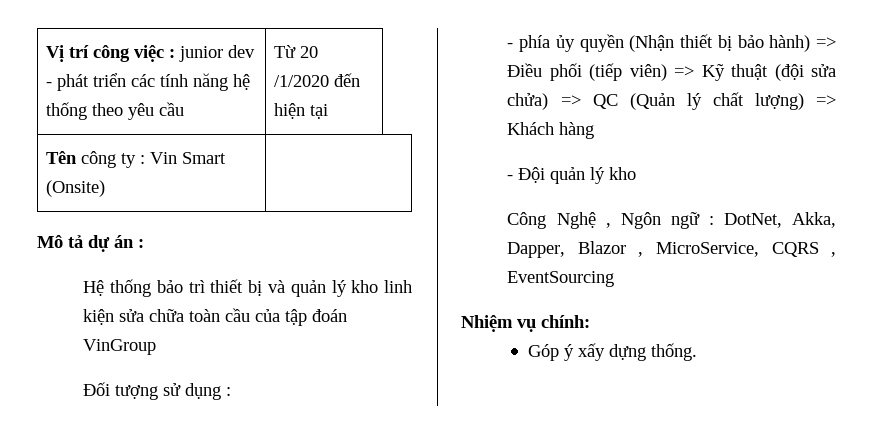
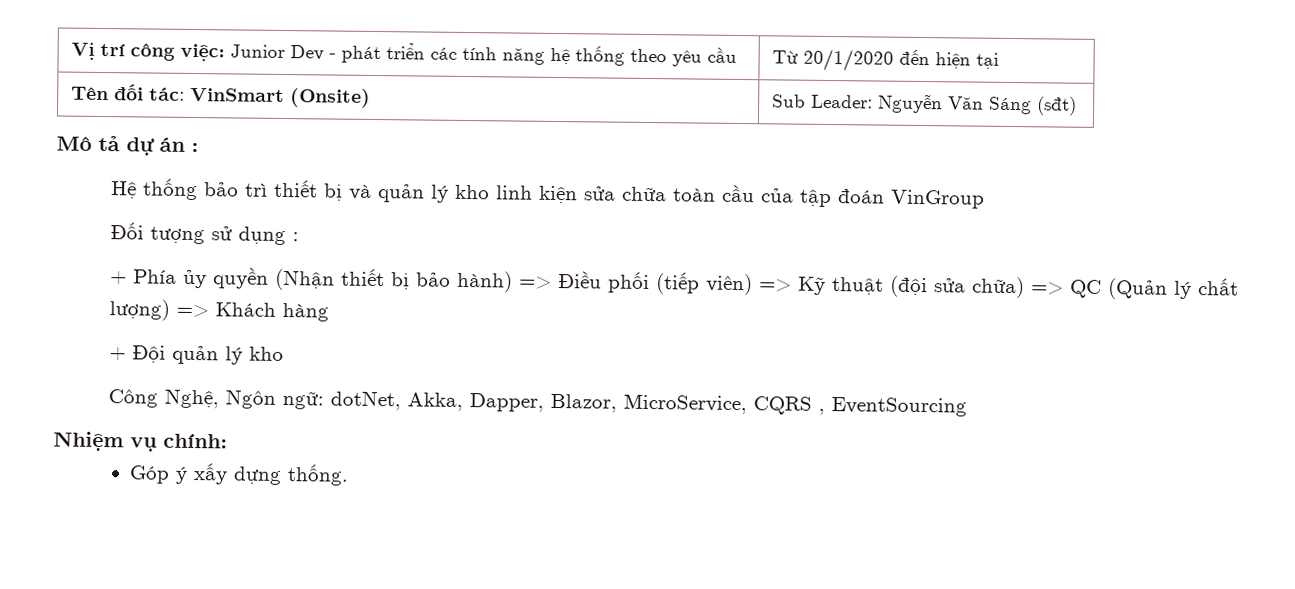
- Vị trí công việc : junior dev - phát triển các tính năng hệ thống theo yêu cầu | Từ 20 /1/2020 đến hiện tại
+ Vị trí công việc: Junior Dev - phát triển các tính năng hệ thống theo yêu cầu | Từ 20/1/2020 đến hiện tại
- Tên công ty : Vin Smart (Onsite) |
+ Tên đối tác: VinSmart (Onsite) | Sub Leader: Nguyễn Văn Sáng (sđt)
- - phía ủy quyền (Nhận thiết bị bảo hành) => Điều phối (tiếp viên) => Kỹ thuật (đội sửa chửa) => QC (Quản lý chất lượng) => Khách hàng
+ + Phía ủy quyền (Nhận thiết bị bảo hành) => Điều phối (tiếp viên) => Kỹ thuật (đội sửa chữa) => QC (Quản lý chất lượng) => Khách hàng
- - Đội quản lý kho
+ + Đội quản lý kho
- Công Nghệ , Ngôn ngữ : DotNet, Akka, Dapper, Blazor , MicroService, CQRS , EventSourcing
+ Công Nghệ, Ngôn ngữ: dotNet, Akka, Dapper, Blazor, MicroService, CQRS , EventSourcing

